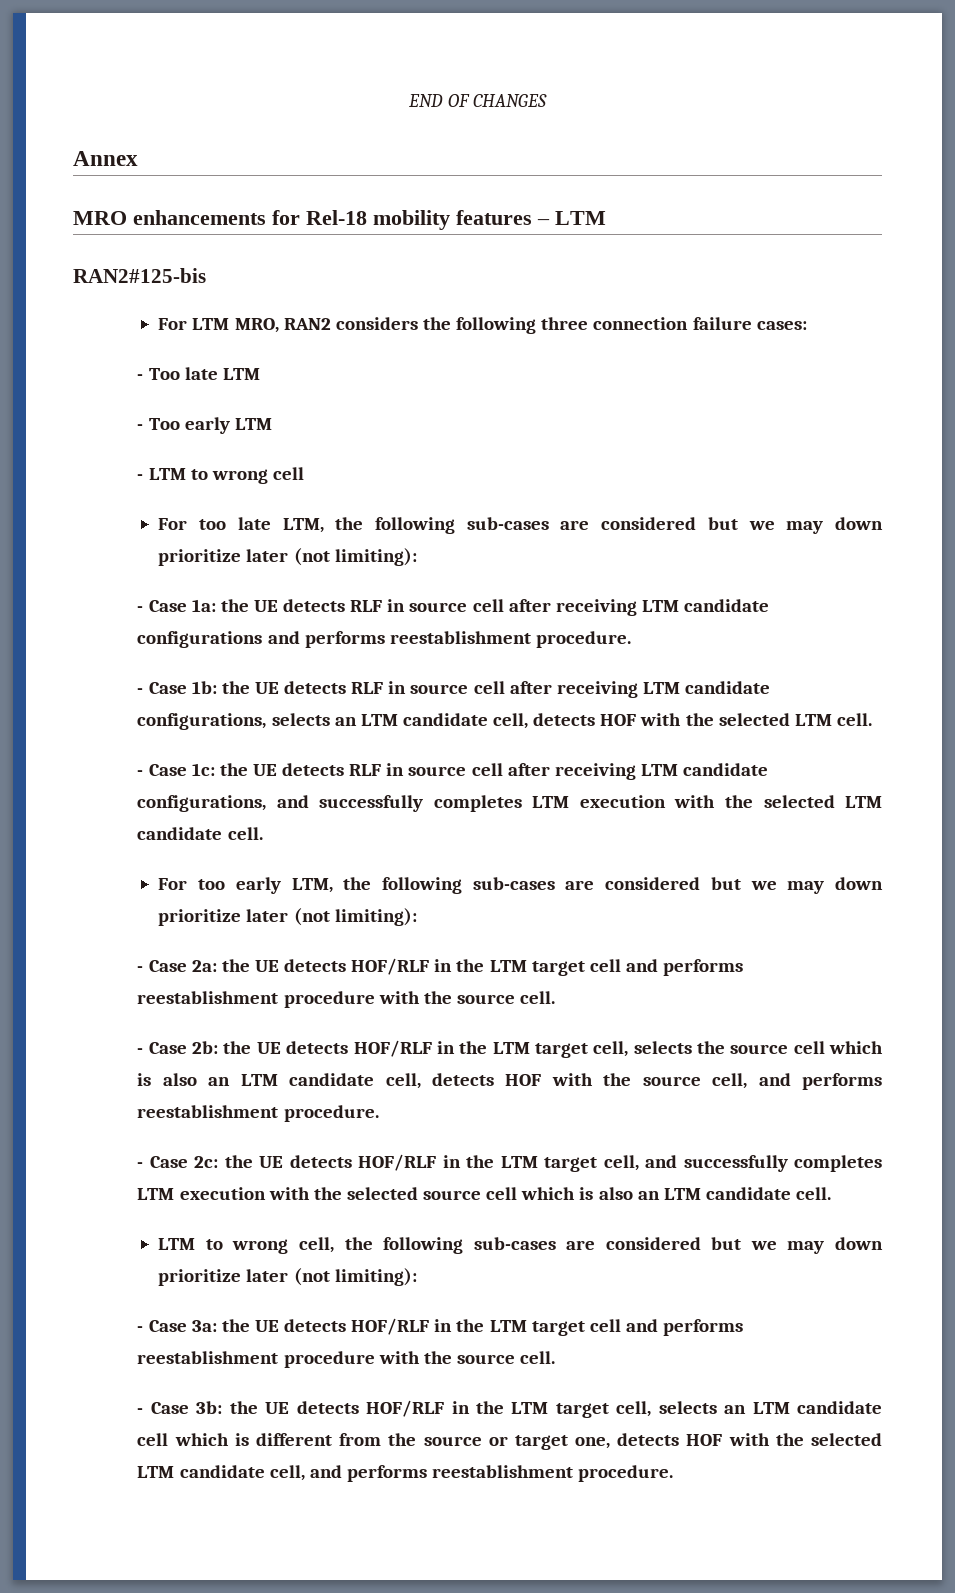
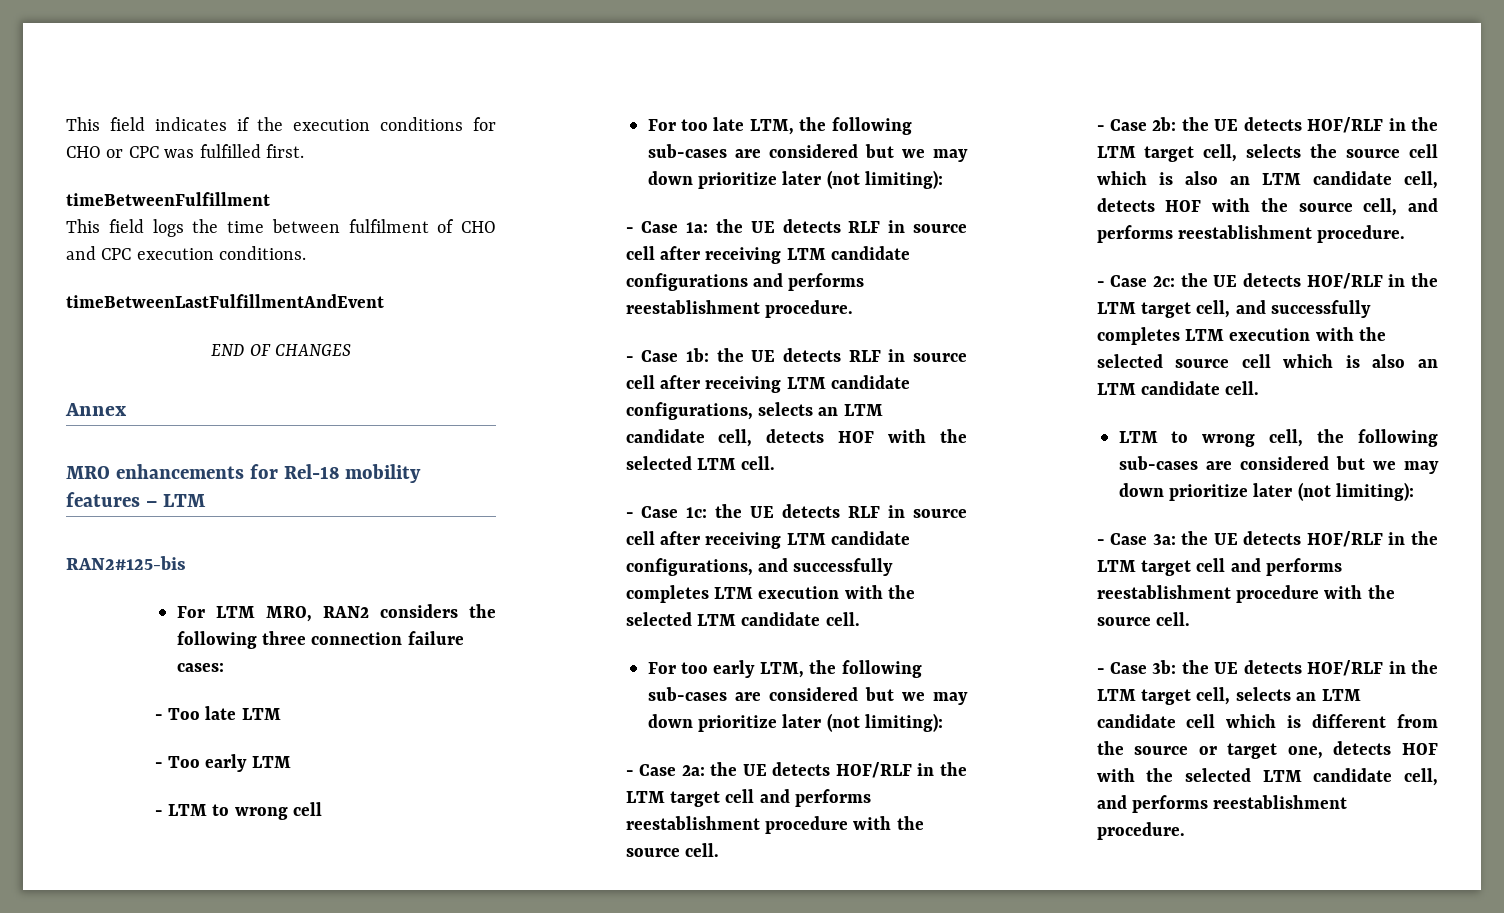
+ This field indicates if the execution conditions for CHO or CPC was fulfilled first.
+ timeBetweenFulfillment
+ This field logs the time between fulfilment of CHO and CPC execution conditions.
+ timeBetweenLastFulfillmentAndEvent

